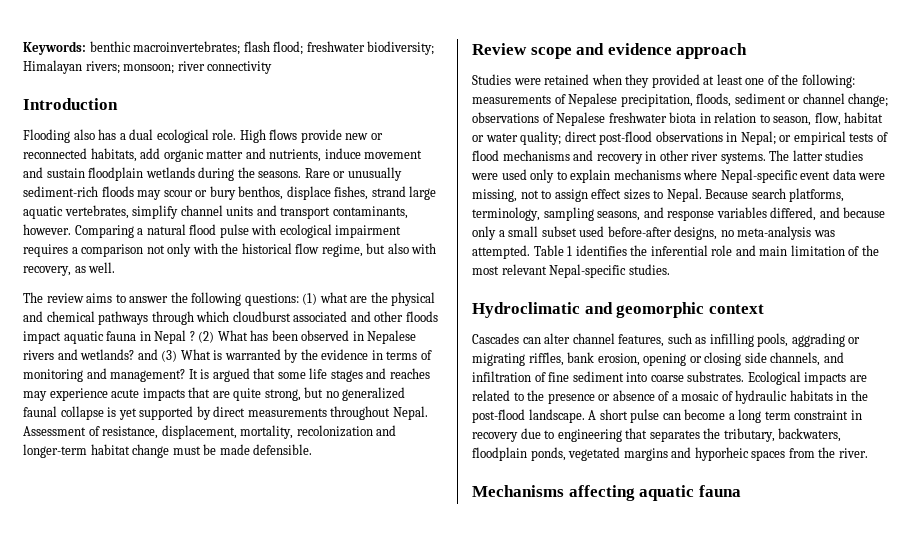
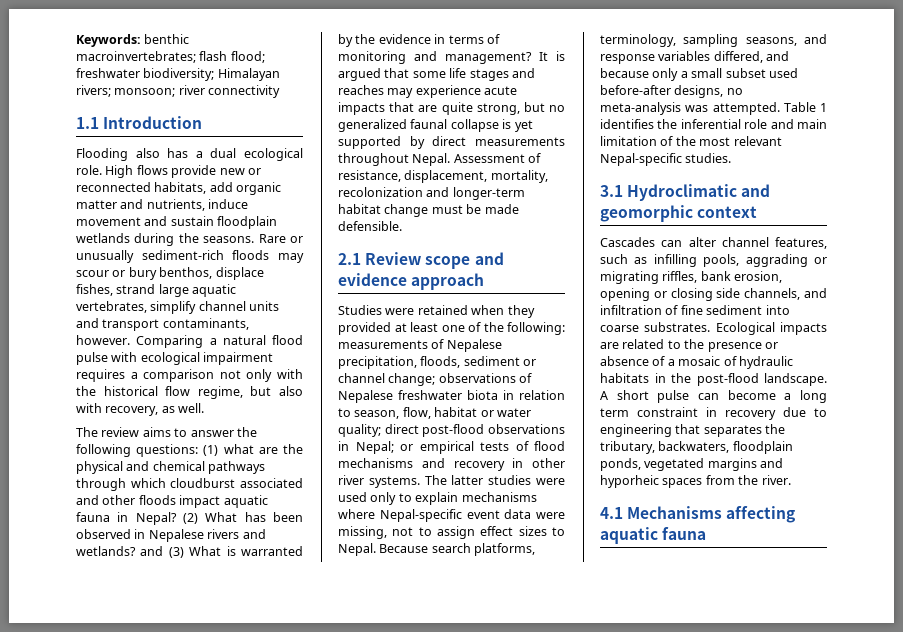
- Introduction
+ 1.1 Introduction
- The review aims to answer the following questions: (1) what are the physical and chemical pathways through which cloudburst associated and other floods impact aquatic fauna in Nepal ?
+ The review aims to answer the following questions: (1) what are the physical and chemical pathways through which cloudburst associated and other floods impact aquatic fauna in Nepal?
- Review scope and evidence approach
+ 2.1 Review scope and evidence approach
- Hydroclimatic and geomorphic context
+ 3.1 Hydroclimatic and geomorphic context
- Mechanisms affecting aquatic fauna
+ 4.1 Mechanisms affecting aquatic fauna

